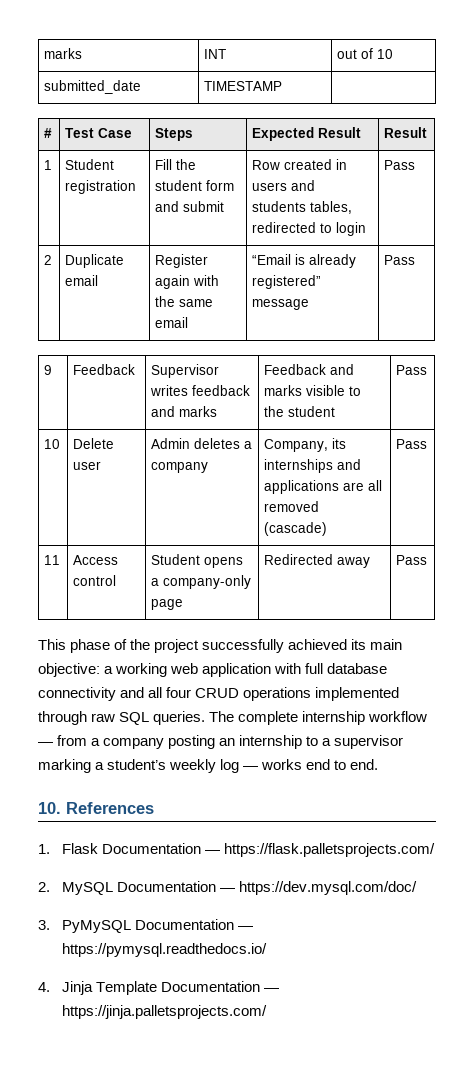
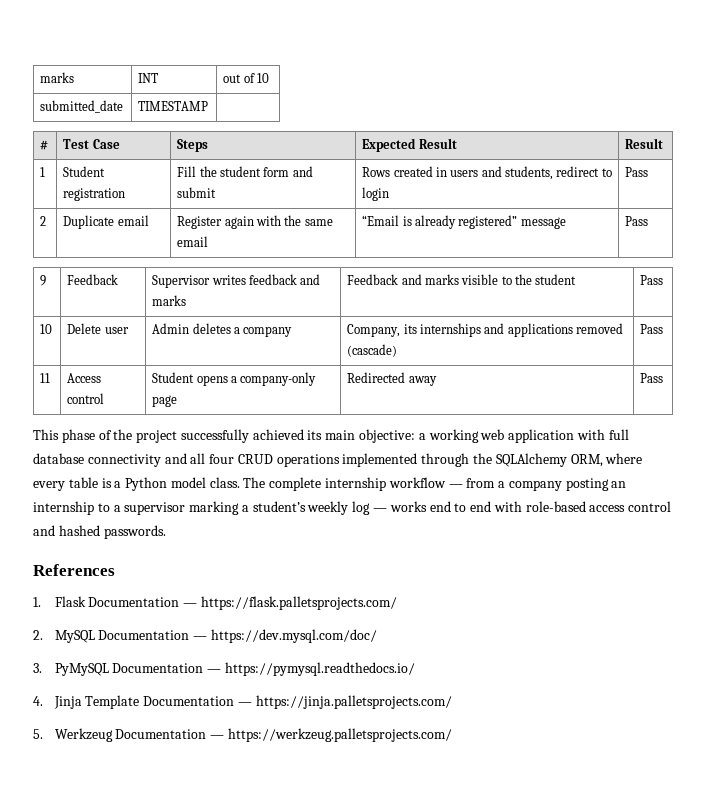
- 1 | Student registration | Fill the student form and submit | Row created in users and students tables, redirected to login | Pass
+ 1 | Student registration | Fill the student form and submit | Rows created in users and students, redirect to login | Pass
- 10 | Delete user | Admin deletes a company | Company, its internships and applications are all removed (cascade) | Pass
+ 10 | Delete user | Admin deletes a company | Company, its internships and applications removed (cascade) | Pass
- This phase of the project successfully achieved its main objective: a working web application with full database connectivity and all four CRUD operations implemented through raw SQL queries.
+ This phase of the project successfully achieved its main objective: a working web application with full database connectivity and all four CRUD operations implemented through the SQLAlchemy ORM, where every table is a Python model class.
- The complete internship workflow — from a company posting an internship to a supervisor marking a student’s weekly log — works end to end.
- 10. References
+ The complete internship workflow — from a company posting an internship to a supervisor marking a student’s weekly log — works end to end with role-based access control and hashed passwords.
+ References
+ 5. Werkzeug Documentation — https://werkzeug.palletsprojects.com/

